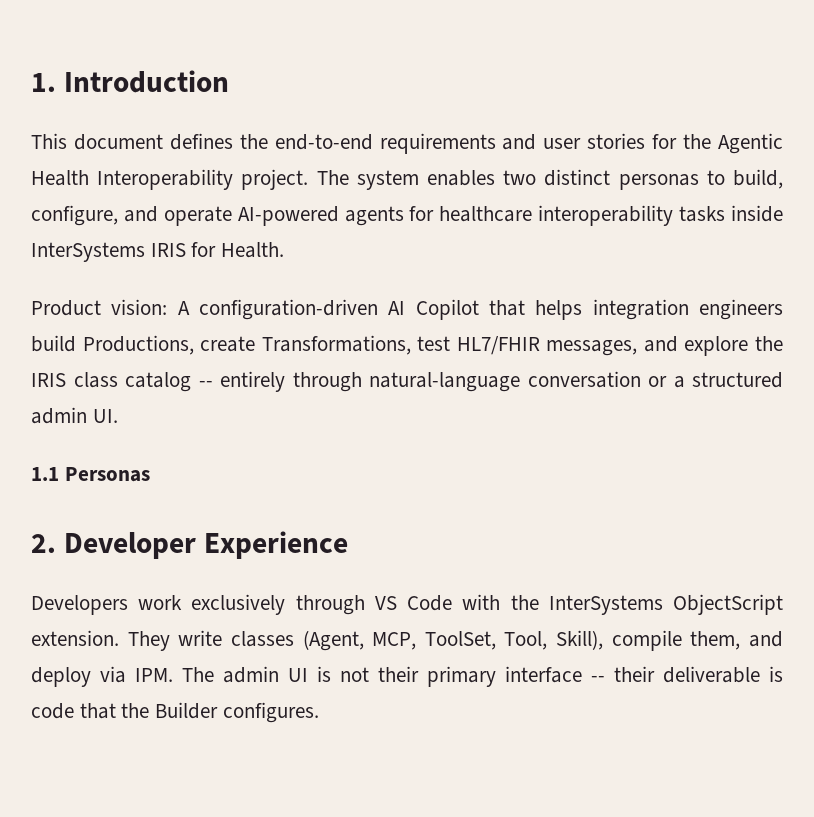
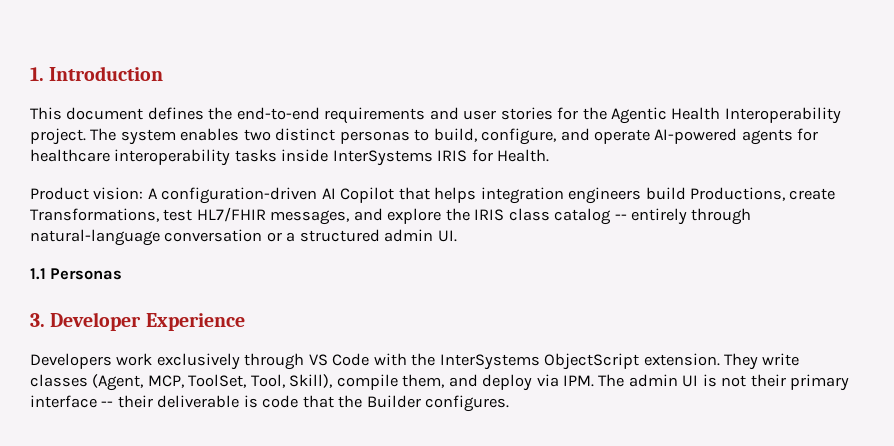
- 2. Developer Experience
+ 3. Developer Experience

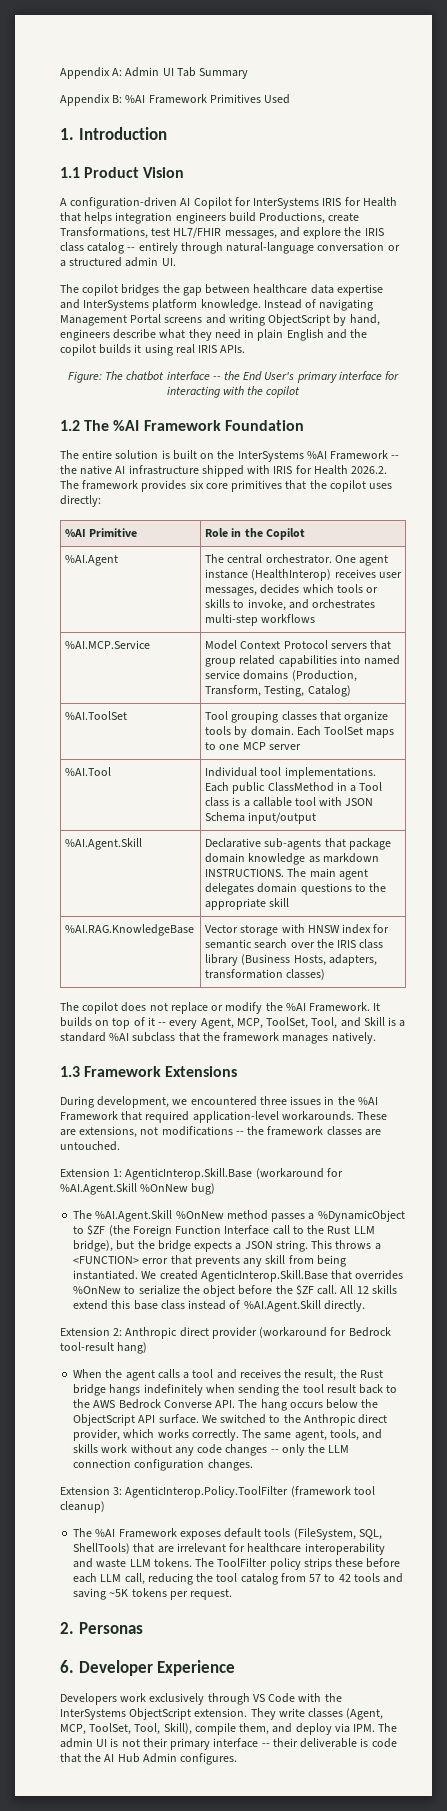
+ Appendix A: Admin UI Tab Summary
+ Appendix B: %AI Framework Primitives Used
  1. Introduction
- This document defines the end-to-end requirements and user stories for the Agentic Health Interoperability project. The system enables two distinct personas to build, configure, and operate AI-powered agents for healthcare interoperability tasks inside InterSystems IRIS for Health.
- Product vision: A configuration-driven AI Copilot that helps integration engineers build Productions, create Transformations, test HL7/FHIR messages, and explore the IRIS class catalog -- entirely through natural-language conversation or a structured admin UI.
+ 1.1 Product Vision
+ A configuration-driven AI Copilot for InterSystems IRIS for Health that helps integration engineers build Productions, create Transformations, test HL7/FHIR messages, and explore the IRIS class catalog -- entirely through natural-language conversation or a structured admin UI.
- 1.1 Personas
+ The copilot bridges the gap between healthcare data expertise and InterSystems platform knowledge. Instead of navigating Management Portal screens and writing ObjectScript by hand, engineers describe what they need in plain English and the copilot builds it using real IRIS APIs.
+ Figure: The chatbot interface -- the End User's primary interface for interacting with the copilot
+ 1.2 The %AI Framework Foundation
+ The entire solution is built on the InterSystems %AI Framework -- the native AI infrastructure shipped with IRIS for Health 2026.2. The framework provides six core primitives that the copilot uses directly:
+ %AI Primitive | Role in the Copilot
+ %AI.Agent | The central orchestrator. One agent instance (HealthInterop) receives user messages, decides which tools or skills to invoke, and orchestrates multi-step workflows
+ %AI.MCP.Service | Model Context Protocol servers that group related capabilities into named service domains (Production, Transform, Testing, Catalog)
+ %AI.ToolSet | Tool grouping classes that organize tools by domain. Each ToolSet maps to one MCP server
+ %AI.Tool | Individual tool implementations. Each public ClassMethod in a Tool class is a callable tool with JSON Schema input/output
+ %AI.Agent.Skill | Declarative sub-agents that package domain knowledge as markdown INSTRUCTIONS. The main agent delegates domain questions to the appropriate skill
+ %AI.RAG.KnowledgeBase | Vector storage with HNSW index for semantic search over the IRIS class library (Business Hosts, adapters, transformation classes)
+ The copilot does not replace or modify the %AI Framework. It builds on top of it -- every Agent, MCP, ToolSet, Tool, and Skill is a standard %AI subclass that the framework manages natively.
+ 1.3 Framework Extensions
+ During development, we encountered three issues in the %AI Framework that required application-level workarounds. These are extensions, not modifications -- the framework classes are untouched.
+ Extension 1: AgenticInterop.Skill.Base (workaround for %AI.Agent.Skill %OnNew bug)
+ The %AI.Agent.Skill %OnNew method passes a %DynamicObject to $ZF (the Foreign Function Interface call to the Rust LLM bridge), but the bridge expects a JSON string. This throws a <FUNCTION> error that prevents any skill from being instantiated. We created AgenticInterop.Skill.Base that overrides %OnNew to serialize the object before the $ZF call. All 12 skills extend this base class instead of %AI.Agent.Skill directly.
+ Extension 2: Anthropic direct provider (workaround for Bedrock tool-result hang)
+ When the agent calls a tool and receives the result, the Rust bridge hangs indefinitely when sending the tool result back to the AWS Bedrock Converse API. The hang occurs below the ObjectScript API surface. We switched to the Anthropic direct provider, which works correctly. The same agent, tools, and skills work without any code changes -- only the LLM connection configuration changes.
+ Extension 3: AgenticInterop.Policy.ToolFilter (framework tool cleanup)
+ The %AI Framework exposes default tools (FileSystem, SQL, ShellTools) that are irrelevant for healthcare interoperability and waste LLM tokens. The ToolFilter policy strips these before each LLM call, reducing the tool catalog from 57 to 42 tools and saving ~5K tokens per request.
+ 2. Personas
- 3. Developer Experience
+ 6. Developer Experience
- They write classes (Agent, MCP, ToolSet, Tool, Skill), compile them, and deploy via IPM. The admin UI is not their primary interface -- their deliverable is code that the Builder configures.
+ They write classes (Agent, MCP, ToolSet, Tool, Skill), compile them, and deploy via IPM. The admin UI is not their primary interface -- their deliverable is code that the AI Hub Admin configures.

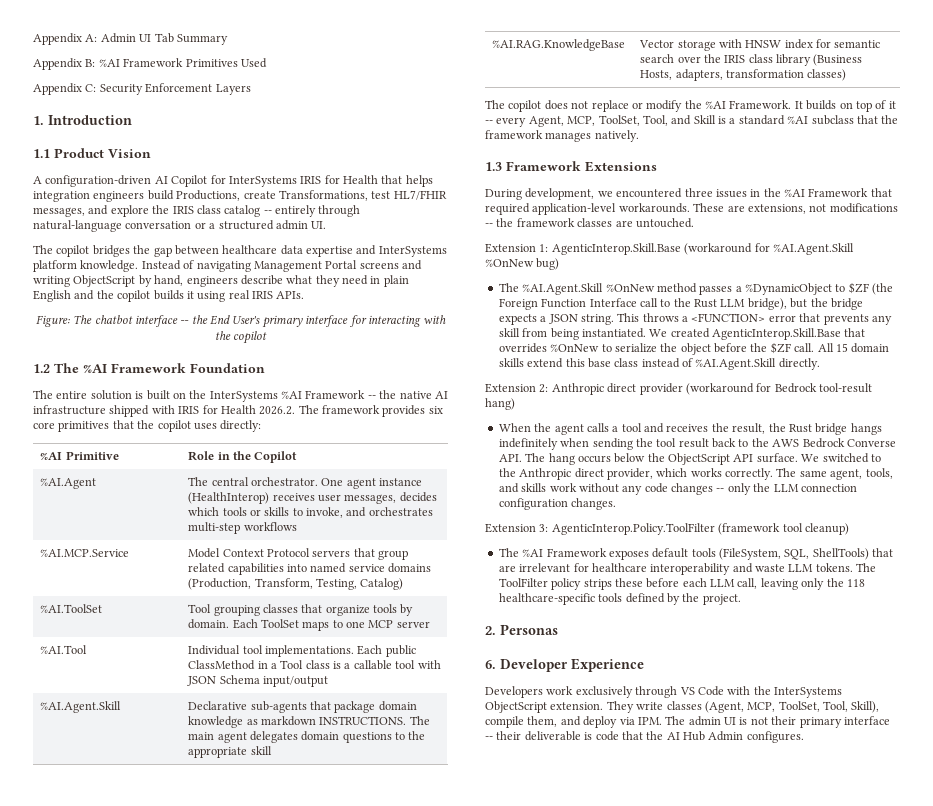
+ Appendix C: Security Enforcement Layers
- All 12 skills extend this base class instead of %AI.Agent.Skill directly.
+ All 15 domain skills extend this base class instead of %AI.Agent.Skill directly.
- The ToolFilter policy strips these before each LLM call, reducing the tool catalog from 57 to 42 tools and saving ~5K tokens per request.
+ The ToolFilter policy strips these before each LLM call, leaving only the 118 healthcare-specific tools defined by the project.

